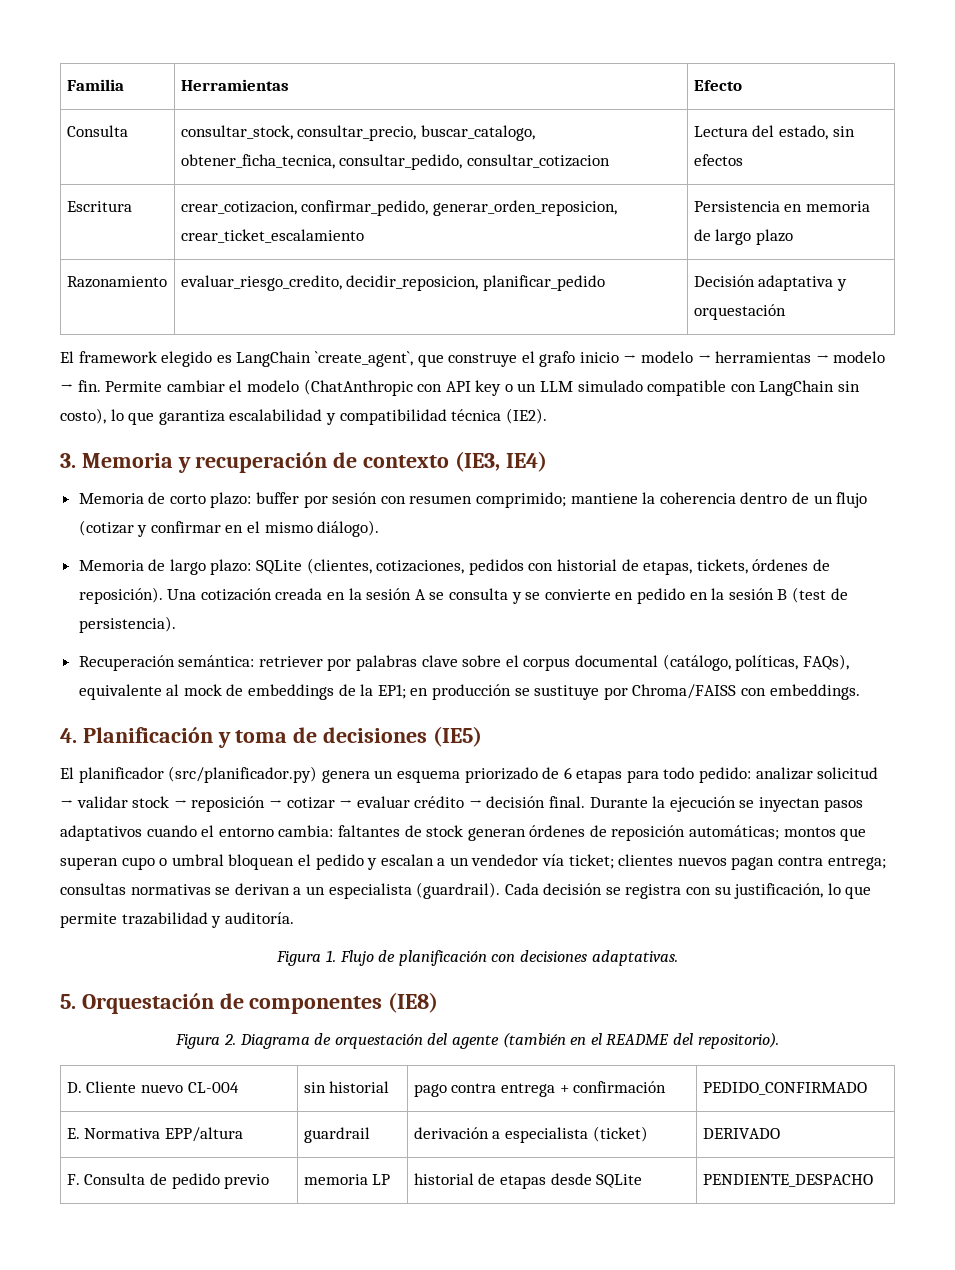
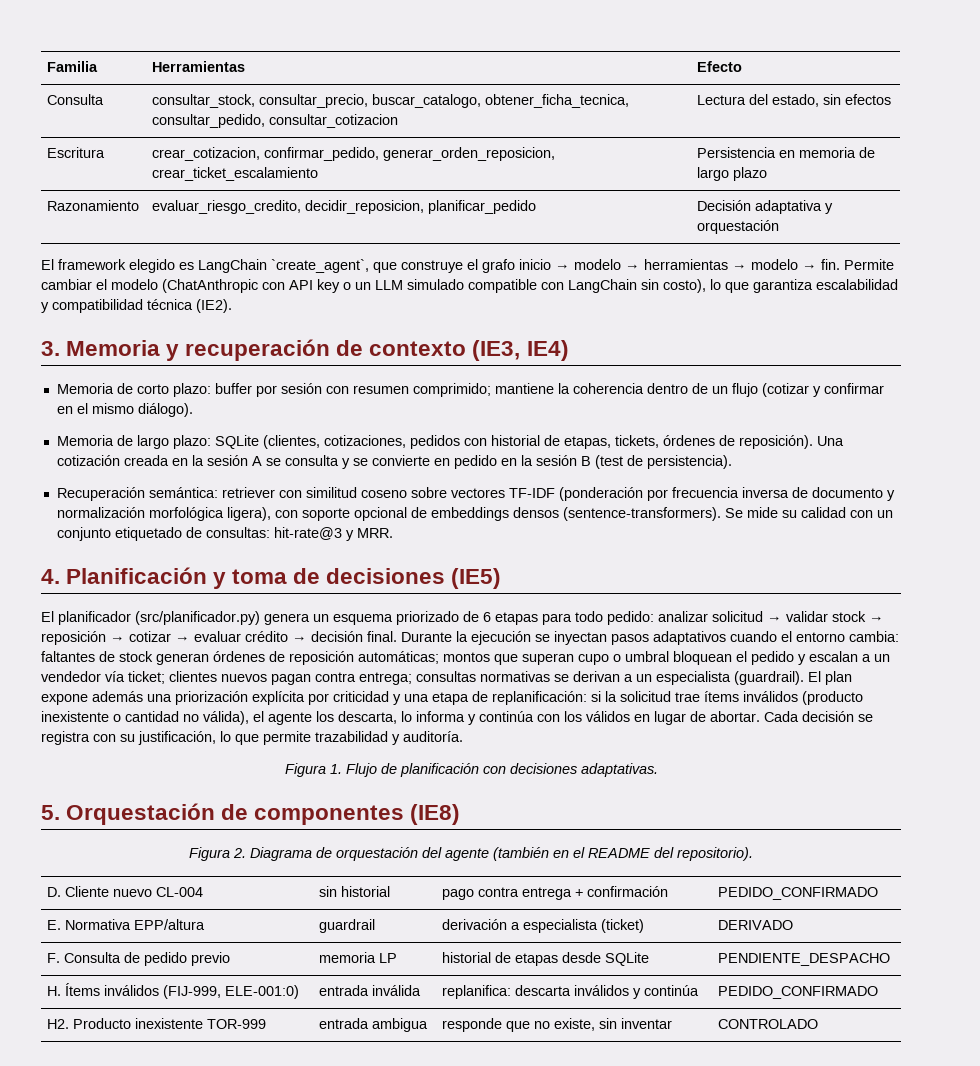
- Recuperación semántica: retriever por palabras clave sobre el corpus documental (catálogo, políticas, FAQs), equivalente al mock de embeddings de la EP1; en producción se sustituye por Chroma/FAISS con embeddings.
+ Recuperación semántica: retriever con similitud coseno sobre vectores TF-IDF (ponderación por frecuencia inversa de documento y normalización morfológica ligera), con soporte opcional de embeddings densos (sentence-transformers). Se mide su calidad con un conjunto etiquetado de consultas: hit-rate@3 y MRR.
+ El plan expone además una priorización explícita por criticidad y una etapa de replanificación: si la solicitud trae ítems inválidos (producto inexistente o cantidad no válida), el agente los descarta, lo informa y continúa con los válidos en lugar de abortar.
+ H. Ítems inválidos (FIJ-999, ELE-001:0) | entrada inválida | replanifica: descarta inválidos y continúa | PEDIDO_CONFIRMADO
+ H2. Producto inexistente TOR-999 | entrada ambigua | responde que no existe, sin inventar | CONTROLADO

